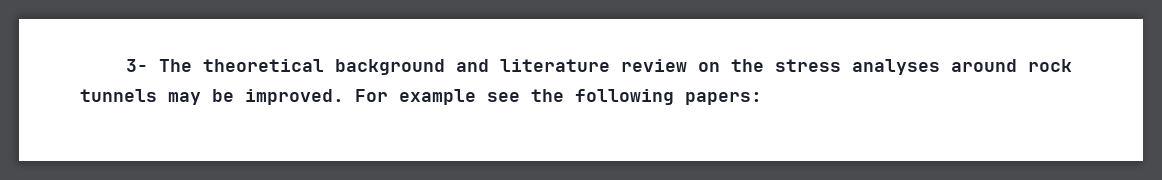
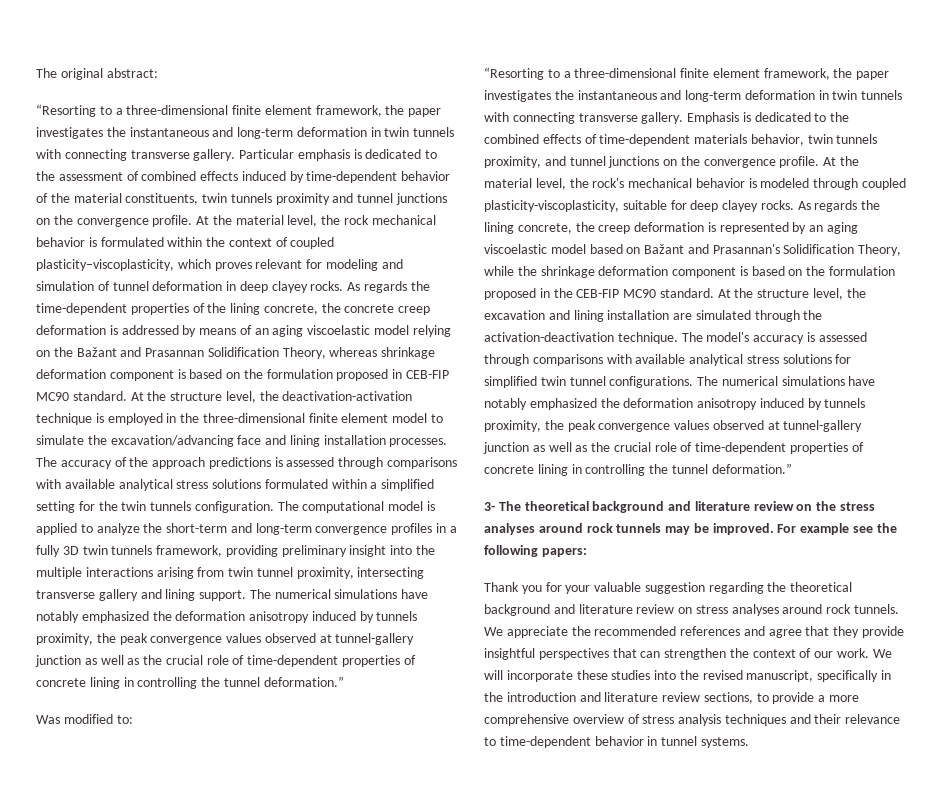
+ The original abstract:
+ “Resorting to a three-dimensional finite element framework, the paper investigates the instantaneous and long-term deformation in twin tunnels with connecting transverse gallery. Particular emphasis is dedicated to the assessment of combined effects induced by time-dependent behavior of the material constituents, twin tunnels proximity and tunnel junctions on the convergence profile. At the material level, the rock mechanical behavior is formulated within the context of coupled plasticity–viscoplasticity, which proves relevant for modeling and simulation of tunnel deformation in deep clayey rocks. As regards the time-dependent properties of the lining concrete, the concrete creep deformation is addressed by means of an aging viscoelastic model relying on the Bažant and Prasannan Solidification Theory, whereas shrinkage deformation component is based on the formulation proposed in CEB-FIP MC90 standard. At the structure level, the deactivation-activation technique is employed in the three-dimensional finite element model to simulate the excavation/advancing face and lining installation processes. The accuracy of the approach predictions is assessed through comparisons with available analytical stress solutions formulated within a simplified setting for the twin tunnels configuration. The computational model is applied to analyze the short-term and long-term convergence profiles in a fully 3D twin tunnels framework, providing preliminary insight into the multiple interactions arising from twin tunnel proximity, intersecting transverse gallery and lining support. The numerical simulations have notably emphasized the deformation anisotropy induced by tunnels proximity, the peak convergence values observed at tunnel-gallery junction as well as the crucial role of time-dependent properties of concrete lining in controlling the tunnel deformation.”
+ Was modified to:
+ “Resorting to a three-dimensional finite element framework, the paper investigates the instantaneous and long-term deformation in twin tunnels with connecting transverse gallery. Emphasis is dedicated to the combined effects of time-dependent materials behavior, twin tunnels proximity, and tunnel junctions on the convergence profile. At the material level, the rock's mechanical behavior is modeled through coupled plasticity-viscoplasticity, suitable for deep clayey rocks. As regards the lining concrete, the creep deformation is represented by an aging viscoelastic model based on Bažant and Prasannan's Solidification Theory, while the shrinkage deformation component is based on the formulation proposed in the CEB-FIP MC90 standard. At the structure level, the excavation and lining installation are simulated through the activation-deactivation technique. The model's accuracy is assessed through comparisons with available analytical stress solutions for simplified twin tunnel configurations. The numerical simulations have notably emphasized the deformation anisotropy induced by tunnels proximity, the peak convergence values observed at tunnel-gallery junction as well as the crucial role of time-dependent properties of concrete lining in controlling the tunnel deformation.”
+ Thank you for your valuable suggestion regarding the theoretical background and literature review on stress analyses around rock tunnels. We appreciate the recommended references and agree that they provide insightful perspectives that can strengthen the context of our work. We will incorporate these studies into the revised manuscript, specifically in the introduction and literature review sections, to provide a more comprehensive overview of stress analysis techniques and their relevance to time-dependent behavior in tunnel systems.

